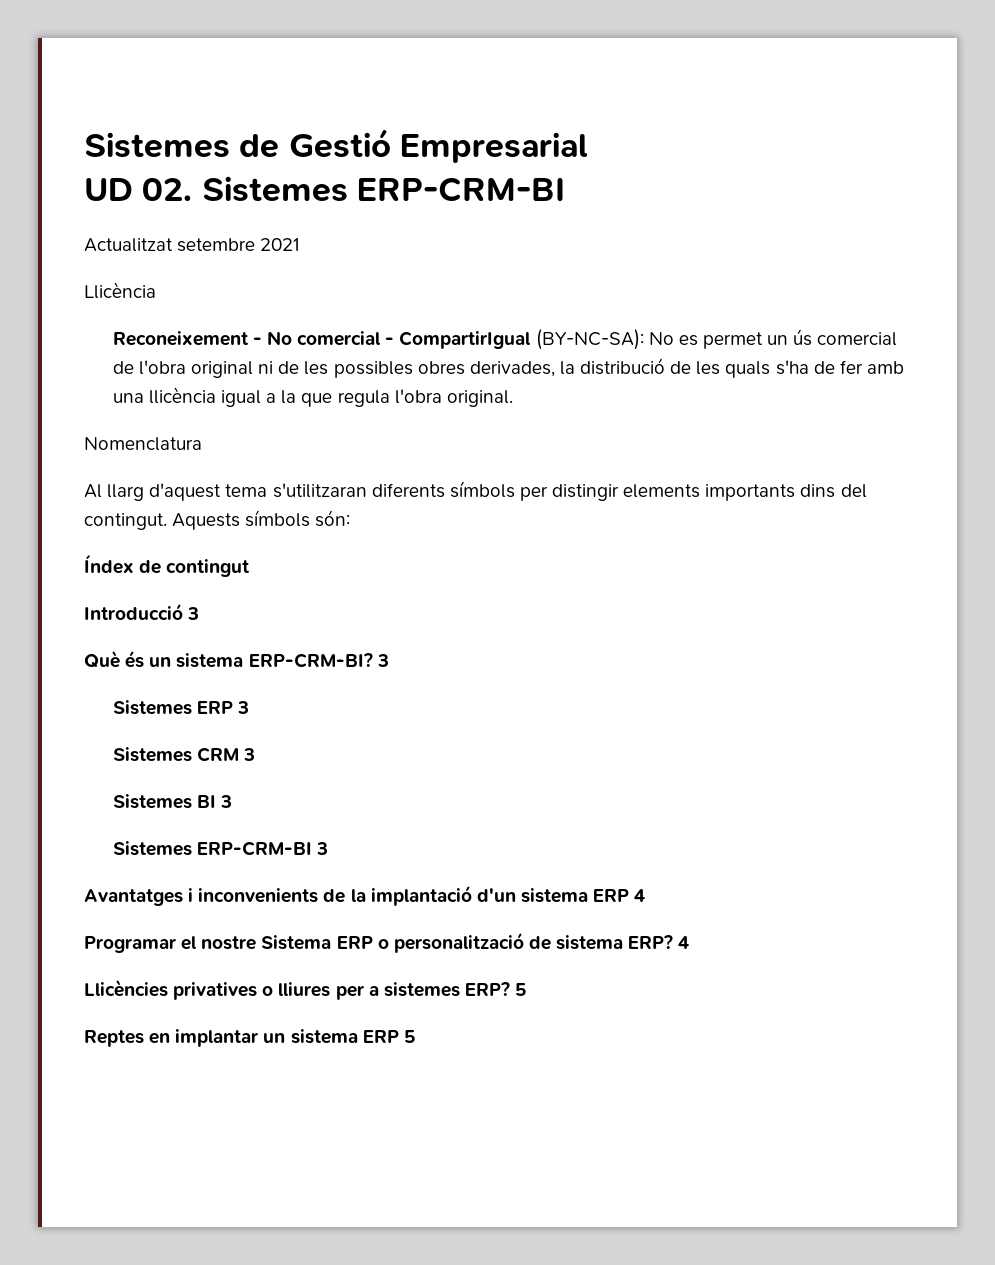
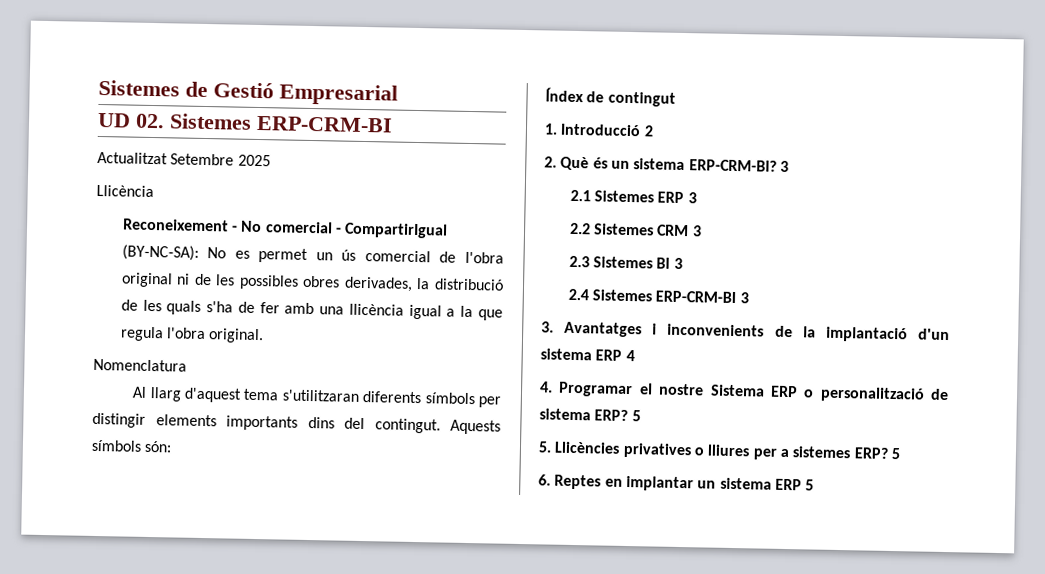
- Actualitzat setembre 2021
+ Actualitzat Setembre 2025
- Introducció 3
- Què és un sistema ERP-CRM-BI?
+ 1. Introducció 2
+ 2. Què és un sistema ERP-CRM-BI?
- Sistemes ERP 3
+ 2.1 Sistemes ERP 3
- Sistemes CRM 3
+ 2.2 Sistemes CRM 3
- Sistemes BI 3
+ 2.3 Sistemes BI 3
- Sistemes ERP-CRM-BI 3
+ 2.4 Sistemes ERP-CRM-BI 3
- Avantatges i inconvenients de la implantació d'un sistema ERP 4
+ 3. Avantatges i inconvenients de la implantació d'un sistema ERP 4
- Programar el nostre Sistema ERP o personalització de sistema ERP? 4
- Llicències privatives o lliures per a sistemes ERP?
+ 4. Programar el nostre Sistema ERP o personalització de sistema ERP? 5
+ 5. Llicències privatives o lliures per a sistemes ERP?
- Reptes en implantar un sistema ERP 5
+ 6. Reptes en implantar un sistema ERP 5

